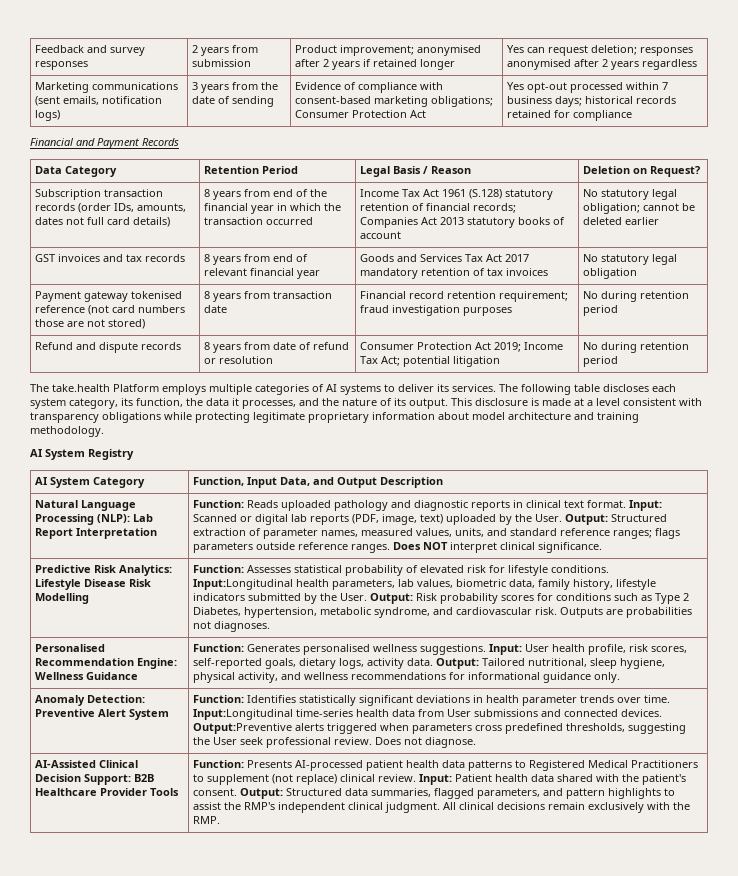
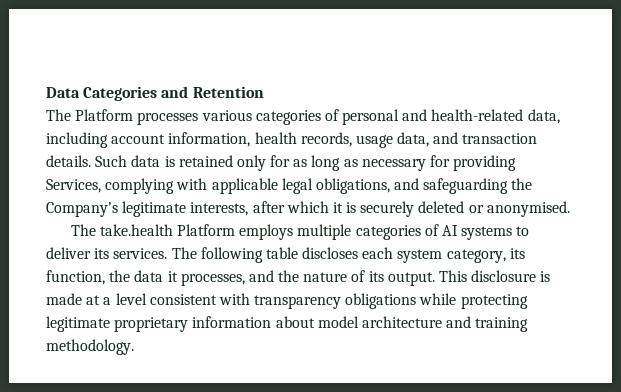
- Feedback and survey responses | 2 years from submission | Product improvement; anonymised after 2 years if retained longer | Yes can request deletion; responses anonymised after 2 years regardless
- Marketing communications (sent emails, notification logs) | 3 years from the date of sending | Evidence of compliance with consent-based marketing obligations; Consumer Protection Act | Yes opt-out processed within 7 business days; historical records retained for compliance
- Financial and Payment Records
- Data Category | Retention Period | Legal Basis / Reason | Deletion on Request?
- Subscription transaction records (order IDs, amounts, dates not full card details) | 8 years from end of the financial year in which the transaction occurred | Income Tax Act 1961 (S.128) statutory retention of financial records; Companies Act 2013 statutory books of account | No statutory legal obligation; cannot be deleted earlier
- GST invoices and tax records | 8 years from end of relevant financial year | Goods and Services Tax Act 2017 mandatory retention of tax invoices | No statutory legal obligation
- Payment gateway tokenised reference (not card numbers those are not stored) | 8 years from transaction date | Financial record retention requirement; fraud investigation purposes | No during retention period
- Refund and dispute records | 8 years from date of refund or resolution | Consumer Protection Act 2019; Income Tax Act; potential litigation | No during retention period
+ Data Categories and Retention
+ The Platform processes various categories of personal and health-related data, including account information, health records, usage data, and transaction details. Such data is retained only for as long as necessary for providing Services, complying with applicable legal obligations, and safeguarding the Company’s legitimate interests, after which it is securely deleted or anonymised.
- AI System Registry
- AI System Category | Function, Input Data, and Output Description
- Natural Language Processing (NLP): Lab Report Interpretation | Function: Reads uploaded pathology and diagnostic reports in clinical text format. Input: Scanned or digital lab reports (PDF, image, text) uploaded by the User. Output: Structured extraction of parameter names, measured values, units, and standard reference ranges; flags parameters outside reference ranges. Does NOT interpret clinical significance.
- Predictive Risk Analytics: Lifestyle Disease Risk Modelling | Function: Assesses statistical probability of elevated risk for lifestyle conditions. Input:Longitudinal health parameters, lab values, biometric data, family history, lifestyle indicators submitted by the User. Output: Risk probability scores for conditions such as Type 2 Diabetes, hypertension, metabolic syndrome, and cardiovascular risk. Outputs are probabilities not diagnoses.
- Personalised Recommendation Engine: Wellness Guidance | Function: Generates personalised wellness suggestions. Input: User health profile, risk scores, self-reported goals, dietary logs, activity data. Output: Tailored nutritional, sleep hygiene, physical activity, and wellness recommendations for informational guidance only.
- Anomaly Detection: Preventive Alert System | Function: Identifies statistically significant deviations in health parameter trends over time. Input:Longitudinal time-series health data from User submissions and connected devices. Output:Preventive alerts triggered when parameters cross predefined thresholds, suggesting the User seek professional review. Does not diagnose.
- AI-Assisted Clinical Decision Support: B2B Healthcare Provider Tools | Function: Presents AI-processed patient health data patterns to Registered Medical Practitioners to supplement (not replace) clinical review. Input: Patient health data shared with the patient's consent. Output: Structured data summaries, flagged parameters, and pattern highlights to assist the RMP's independent clinical judgment. All clinical decisions remain exclusively with the RMP.

